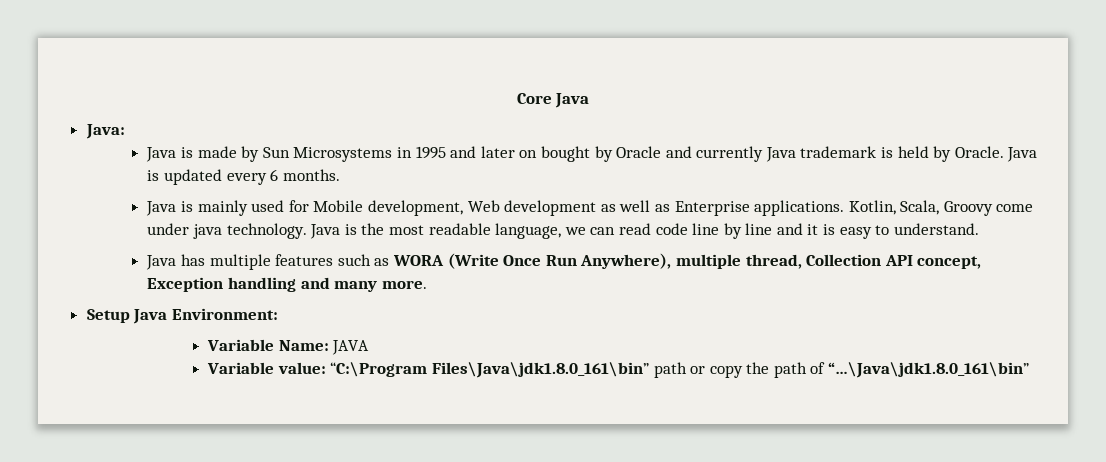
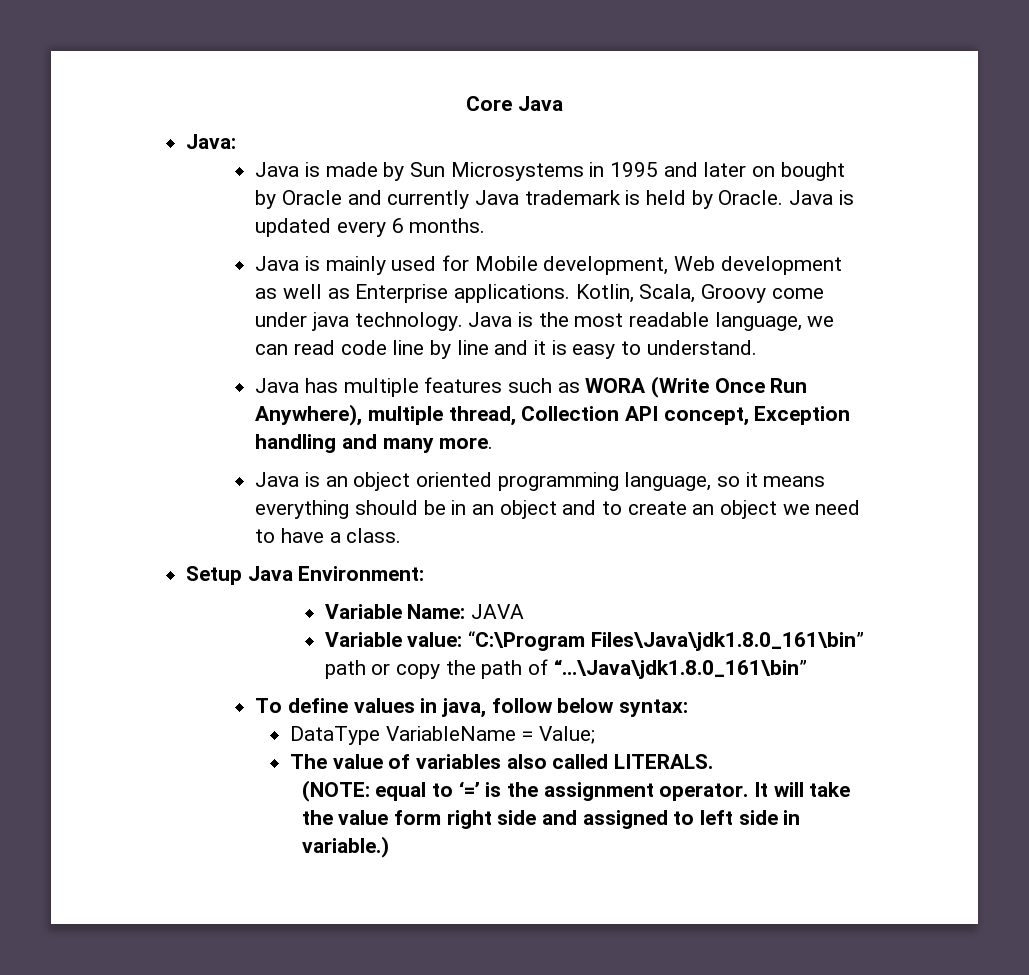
+ Java is an object oriented programming language, so it means everything should be in an object and to create an object we need to have a class.
+ To define values in java, follow below syntax:
+ DataType VariableName = Value;
+ The value of variables also called LITERALS.
+ (NOTE: equal to ‘=’ is the assignment operator. It will take the value form right side and assigned to left side in variable.)

